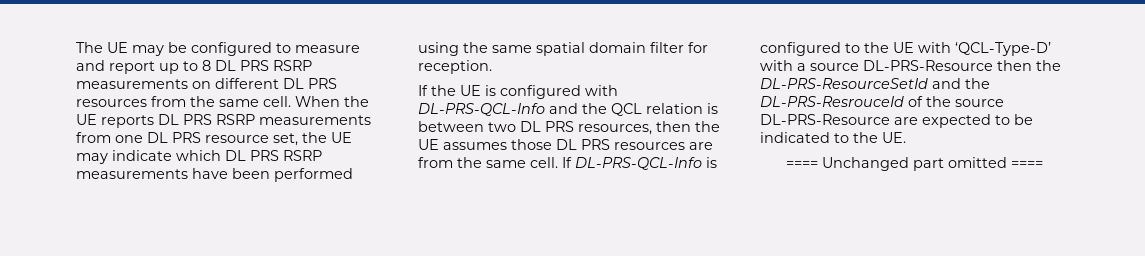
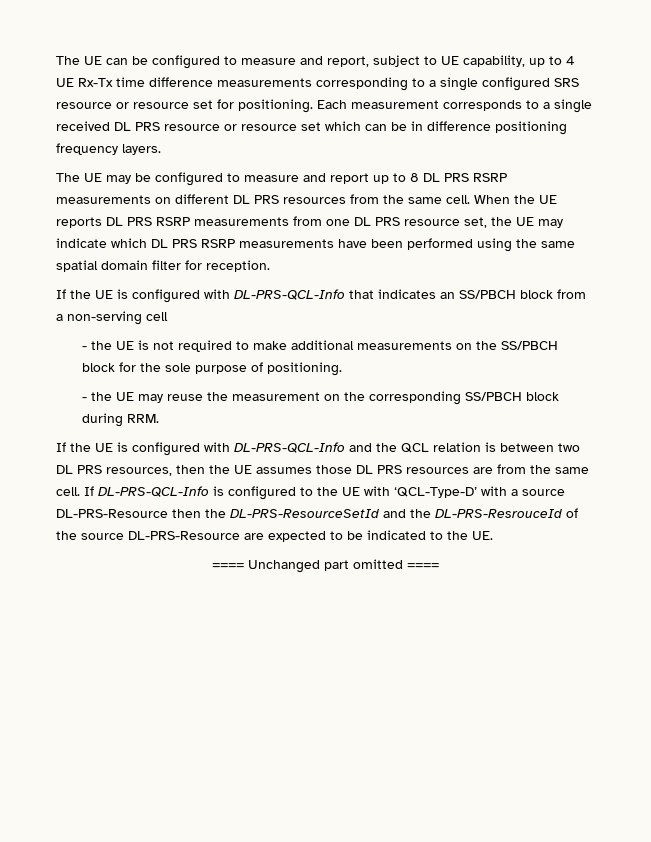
+ The UE can be configured to measure and report, subject to UE capability, up to 4 UE Rx-Tx time difference measurements corresponding to a single configured SRS resource or resource set for positioning. Each measurement corresponds to a single received DL PRS resource or resource set which can be in difference positioning frequency layers.
+ If the UE is configured with DL-PRS-QCL-Info that indicates an SS/PBCH block from a non-serving cell
+ - the UE is not required to make additional measurements on the SS/PBCH block for the sole purpose of positioning.
+ - the UE may reuse the measurement on the corresponding SS/PBCH block during RRM.

